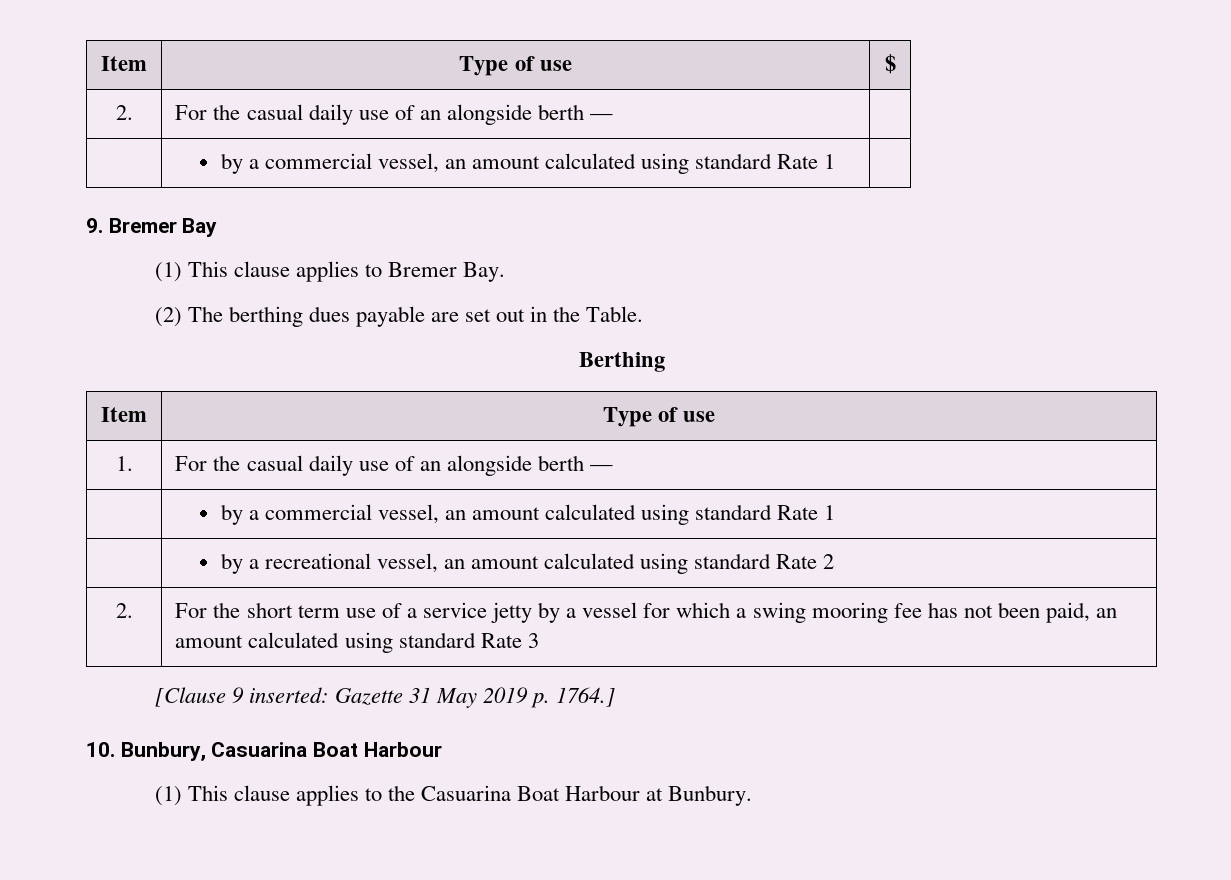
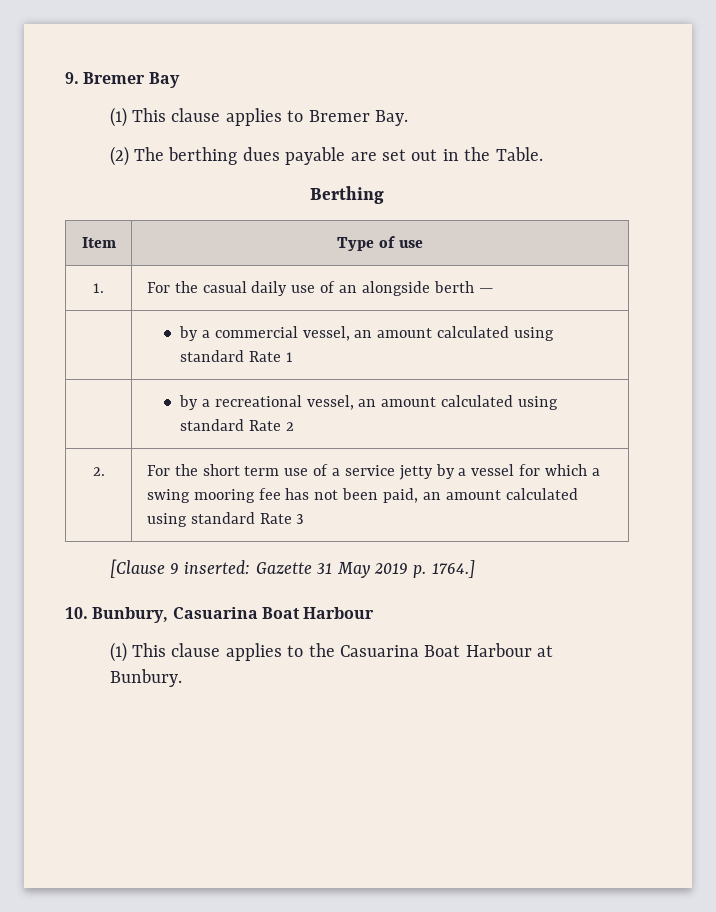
- Item | Type of use | $
- 2. | For the casual daily use of an alongside berth — |
- | by a commercial vessel, an amount calculated using standard Rate 1 |

